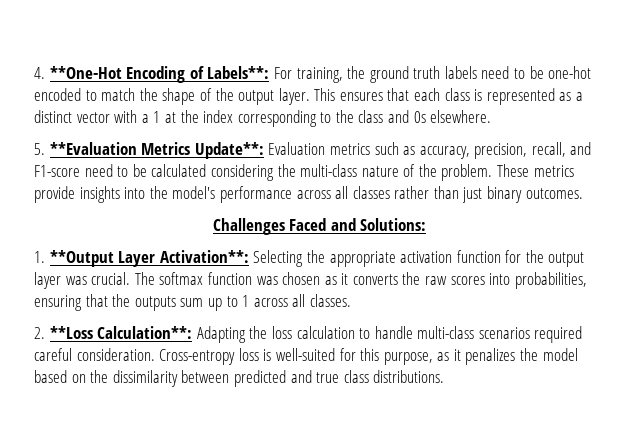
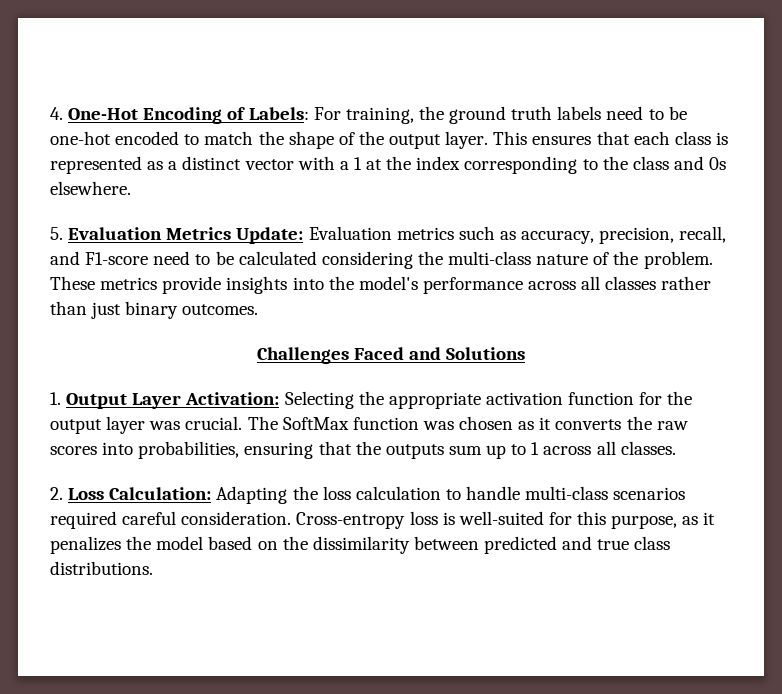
- 4. **One-Hot Encoding of Labels**: For training, the ground truth labels need to be one-hot encoded to match the shape of the output layer.
+ 4. One-Hot Encoding of Labels: For training, the ground truth labels need to be one-hot encoded to match the shape of the output layer.
- 5. **Evaluation Metrics Update**: Evaluation metrics such as accuracy, precision, recall, and F1-score need to be calculated considering the multi-class nature of the problem.
+ 5. Evaluation Metrics Update: Evaluation metrics such as accuracy, precision, recall, and F1-score need to be calculated considering the multi-class nature of the problem.
- Challenges Faced and Solutions:
+ Challenges Faced and Solutions
- 1. **Output Layer Activation**: Selecting the appropriate activation function for the output layer was crucial.
+ 1. Output Layer Activation: Selecting the appropriate activation function for the output layer was crucial.
- The softmax function was chosen as it converts the raw scores into probabilities, ensuring that the outputs sum up to 1 across all classes.
+ The SoftMax function was chosen as it converts the raw scores into probabilities, ensuring that the outputs sum up to 1 across all classes.
- 2. **Loss Calculation**: Adapting the loss calculation to handle multi-class scenarios required careful consideration.
+ 2. Loss Calculation: Adapting the loss calculation to handle multi-class scenarios required careful consideration.

